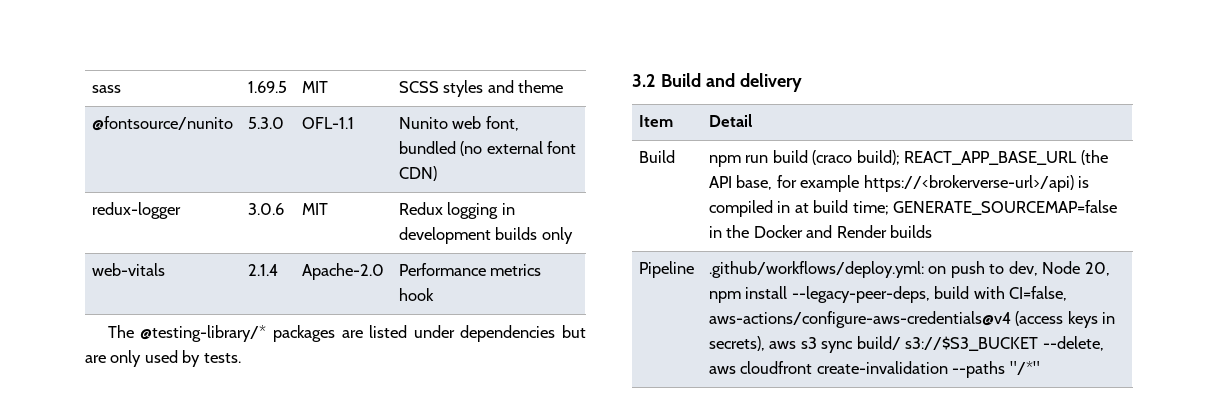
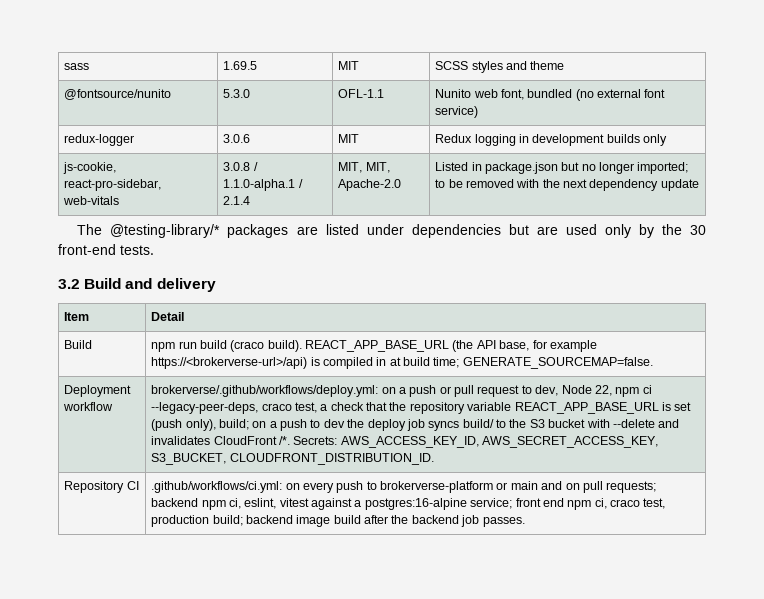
- @fontsource/nunito | 5.3.0 | OFL-1.1 | Nunito web font, bundled (no external font CDN)
+ @fontsource/nunito | 5.3.0 | OFL-1.1 | Nunito web font, bundled (no external font service)
- web-vitals | 2.1.4 | Apache-2.0 | Performance metrics hook
+ js-cookie, react-pro-sidebar, web-vitals | 3.0.8 / 1.1.0-alpha.1 / 2.1.4 | MIT, MIT, Apache-2.0 | Listed in package.json but no longer imported; to be removed with the next dependency update
- The @testing-library/* packages are listed under dependencies but are only used by tests.
+ The @testing-library/* packages are listed under dependencies but are used only by the 30 front-end tests.
- Build | npm run build (craco build); REACT_APP_BASE_URL (the API base, for example https://<brokerverse-url>/api) is compiled in at build time; GENERATE_SOURCEMAP=false in the Docker and Render builds
- Pipeline | .github/workflows/deploy.yml: on push to dev, Node 20, npm install --legacy-peer-deps, build with CI=false, aws-actions/configure-aws-credentials@v4 (access keys in secrets), aws s3 sync build/ s3://$S3_BUCKET --delete, aws cloudfront create-invalidation --paths "/*"
+ Build | npm run build (craco build). REACT_APP_BASE_URL (the API base, for example https://<brokerverse-url>/api) is compiled in at build time; GENERATE_SOURCEMAP=false.
+ Deployment workflow | brokerverse/.github/workflows/deploy.yml: on a push or pull request to dev, Node 22, npm ci --legacy-peer-deps, craco test, a check that the repository variable REACT_APP_BASE_URL is set (push only), build; on a push to dev the deploy job syncs build/ to the S3 bucket with --delete and invalidates CloudFront /*. Secrets: AWS_ACCESS_KEY_ID, AWS_SECRET_ACCESS_KEY, S3_BUCKET, CLOUDFRONT_DISTRIBUTION_ID.
+ Repository CI | .github/workflows/ci.yml: on every push to brokerverse-platform or main and on pull requests; backend npm ci, eslint, vitest against a postgres:16-alpine service; front end npm ci, craco test, production build; backend image build after the backend job passes.

